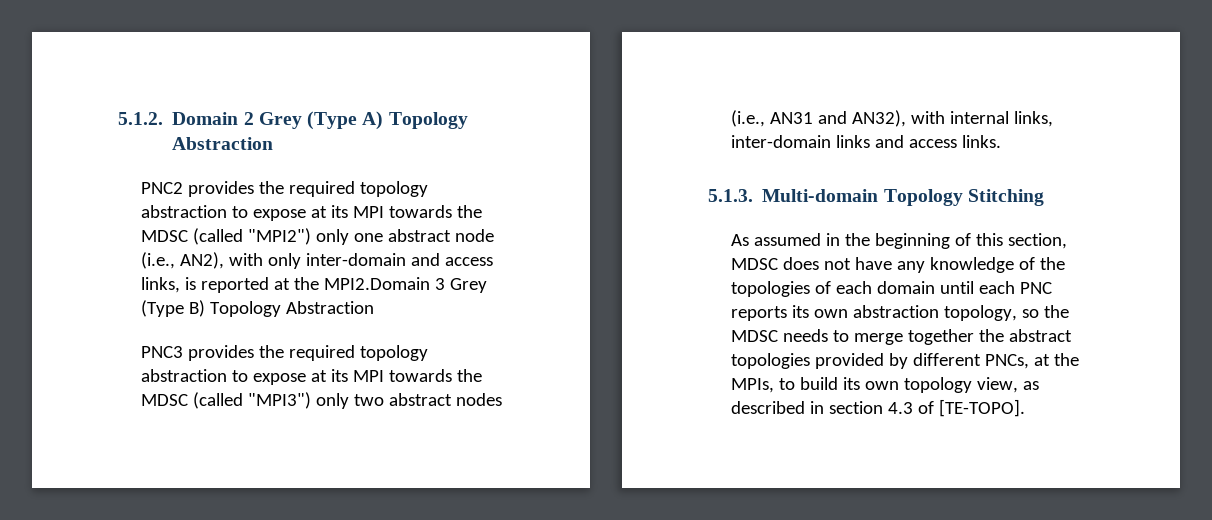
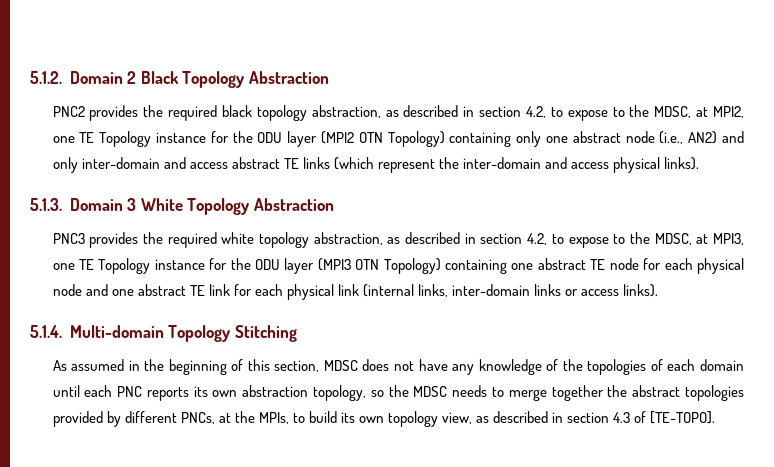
- 5.1.2. Domain 2 Grey (Type A) Topology Abstraction
+ 5.1.2. Domain 2 Black Topology Abstraction
- PNC2 provides the required topology abstraction to expose at its MPI towards the MDSC (called "MPI2") only one abstract node (i.e., AN2), with only inter-domain and access links, is reported at the MPI2.Domain 3 Grey (Type B) Topology Abstraction
+ PNC2 provides the required black topology abstraction, as described in section 4.2, to expose to the MDSC, at MPI2, one TE Topology instance for the ODU layer (MPI2 OTN Topology) containing only one abstract node (i.e., AN2) and only inter-domain and access abstract TE links (which represent the inter-domain and access physical links).
+ 5.1.3. Domain 3 White Topology Abstraction
- PNC3 provides the required topology abstraction to expose at its MPI towards the MDSC (called "MPI3") only two abstract nodes (i.e., AN31 and AN32), with internal links, inter-domain links and access links.
- 5.1.3. Multi-domain Topology Stitching
+ PNC3 provides the required white topology abstraction, as described in section 4.2, to expose to the MDSC, at MPI3, one TE Topology instance for the ODU layer (MPI3 OTN Topology) containing one abstract TE node for each physical node and one abstract TE link for each physical link (internal links, inter-domain links or access links).
+ 5.1.4. Multi-domain Topology Stitching

